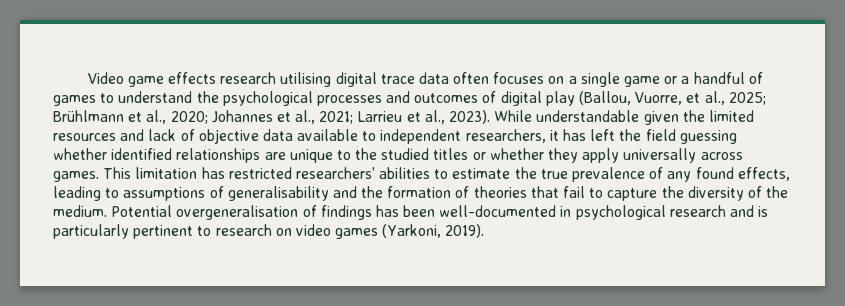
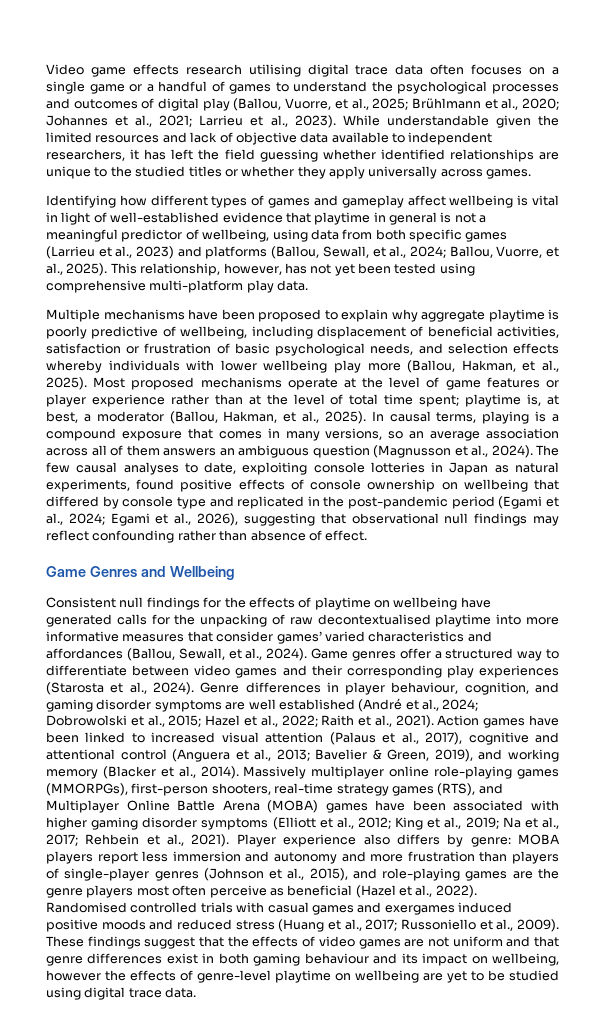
- While understandable given the limited resources and lack of objective data available to independent researchers, it has left the field guessing whether identified relationships are unique to the studied titles or whether they apply universally across games. This limitation has restricted researchers’ abilities to estimate the true prevalence of any found effects, leading to assumptions of generalisability and the formation of theories that fail to capture the diversity of the medium. Potential overgeneralisation of findings has been well-documented in psychological research and is particularly pertinent to research on video games (Yarkoni, 2019).
+ While understandable given the limited resources and lack of objective data available to independent researchers, it has left the field guessing whether identified relationships are unique to the studied titles or whether they apply universally across games.
+ Identifying how different types of games and gameplay affect wellbeing is vital in light of well-established evidence that playtime in general is not a meaningful predictor of wellbeing, using data from both specific games (Larrieu et al., 2023) and platforms (Ballou, Sewall, et al., 2024; Ballou, Vuorre, et al., 2025). This relationship, however, has not yet been tested using comprehensive multi-platform play data.
+ Multiple mechanisms have been proposed to explain why aggregate playtime is poorly predictive of wellbeing, including displacement of beneficial activities, satisfaction or frustration of basic psychological needs, and selection effects whereby individuals with lower wellbeing play more (Ballou, Hakman, et al., 2025). Most proposed mechanisms operate at the level of game features or player experience rather than at the level of total time spent; playtime is, at best, a moderator (Ballou, Hakman, et al., 2025). In causal terms, playing is a compound exposure that comes in many versions, so an average association across all of them answers an ambiguous question (Magnusson et al., 2024). The few causal analyses to date, exploiting console lotteries in Japan as natural experiments, found positive effects of console ownership on wellbeing that differed by console type and replicated in the post-pandemic period (Egami et al., 2024; Egami et al., 2026), suggesting that observational null findings may reflect confounding rather than absence of effect.
+ Game Genres and Wellbeing
+ Consistent null findings for the effects of playtime on wellbeing have generated calls for the unpacking of raw decontextualised playtime into more informative measures that consider games’ varied characteristics and affordances (Ballou, Sewall, et al., 2024). Game genres offer a structured way to differentiate between video games and their corresponding play experiences (Starosta et al., 2024). Genre differences in player behaviour, cognition, and gaming disorder symptoms are well established (André et al., 2024; Dobrowolski et al., 2015; Hazel et al., 2022; Raith et al., 2021). Action games have been linked to increased visual attention (Palaus et al., 2017), cognitive and attentional control (Anguera et al., 2013; Bavelier & Green, 2019), and working memory (Blacker et al., 2014). Massively multiplayer online role-playing games (MMORPGs), first-person shooters, real-time strategy games (RTS), and Multiplayer Online Battle Arena (MOBA) games have been associated with higher gaming disorder symptoms (Elliott et al., 2012; King et al., 2019; Na et al., 2017; Rehbein et al., 2021). Player experience also differs by genre: MOBA players report less immersion and autonomy and more frustration than players of single-player genres (Johnson et al., 2015), and role-playing games are the genre players most often perceive as beneficial (Hazel et al., 2022). Randomised controlled trials with casual games and exergames induced positive moods and reduced stress (Huang et al., 2017; Russoniello et al., 2009). These findings suggest that the effects of video games are not uniform and that genre differences exist in both gaming behaviour and its impact on wellbeing, however the effects of genre-level playtime on wellbeing are yet to be studied using digital trace data.

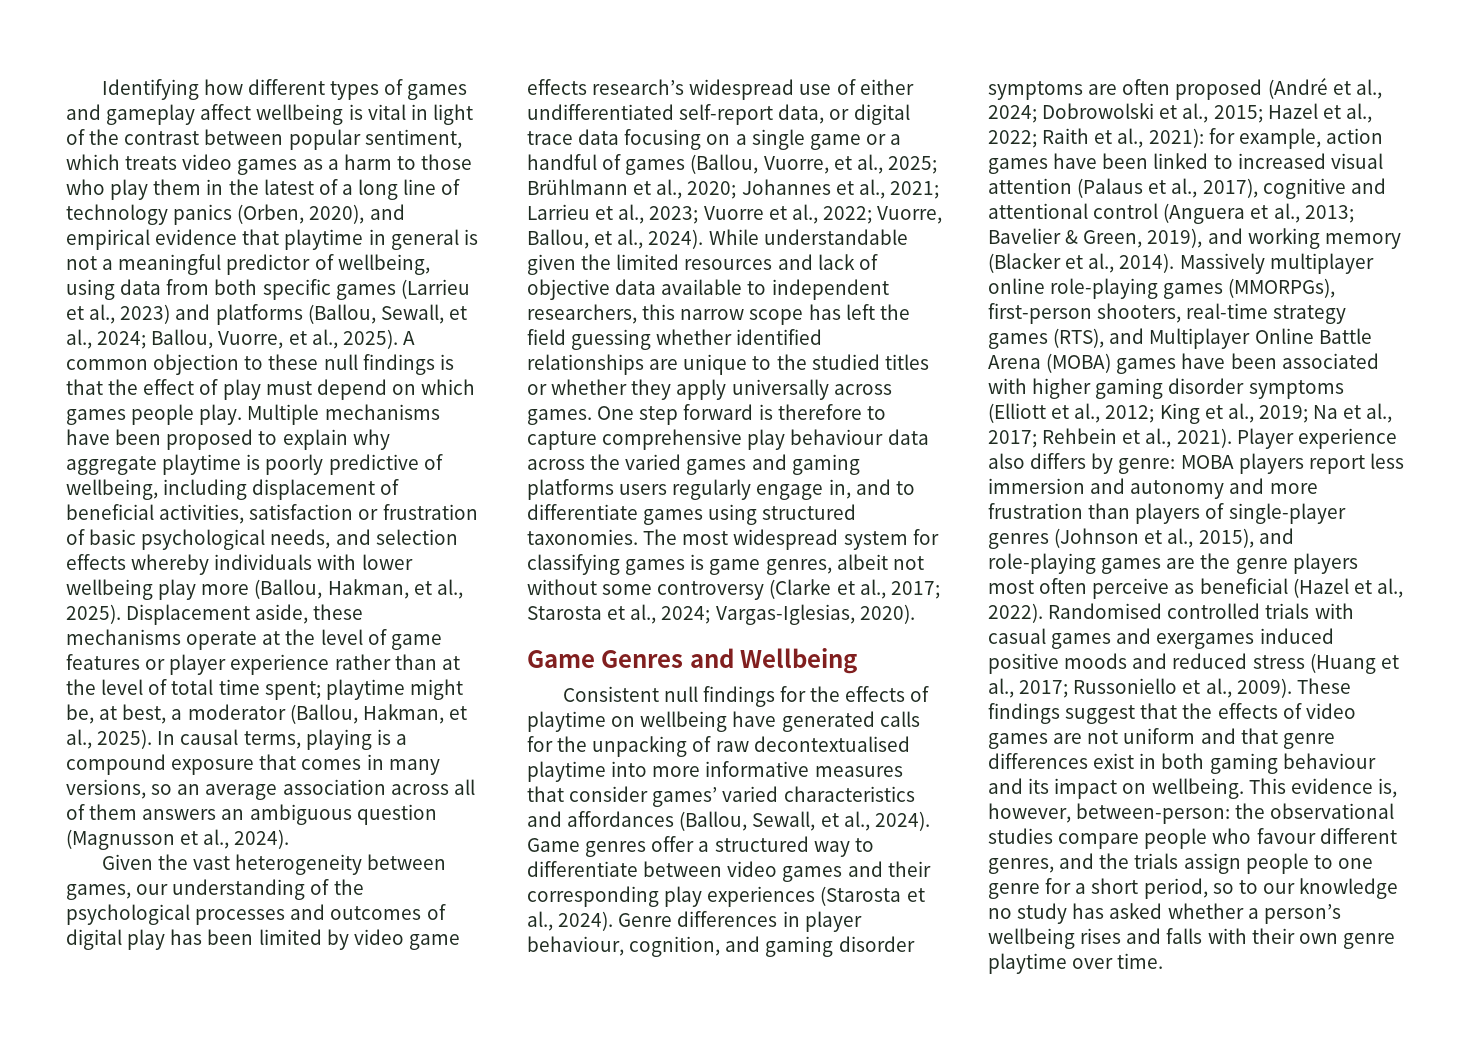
- Video game effects research utilising digital trace data often focuses on a single game or a handful of games to understand the psychological processes and outcomes of digital play (Ballou, Vuorre, et al., 2025; Brühlmann et al., 2020; Johannes et al., 2021; Larrieu et al., 2023). While understandable given the limited resources and lack of objective data available to independent researchers, it has left the field guessing whether identified relationships are unique to the studied titles or whether they apply universally across games.
- Identifying how different types of games and gameplay affect wellbeing is vital in light of well-established evidence that playtime in general is not a meaningful predictor of wellbeing, using data from both specific games (Larrieu et al., 2023) and platforms (Ballou, Sewall, et al., 2024; Ballou, Vuorre, et al., 2025).
+ Identifying how different types of games and gameplay affect wellbeing is vital in light of the contrast between popular sentiment, which treats video games as a harm to those who play them in the latest of a long line of technology panics (Orben, 2020), and empirical evidence that playtime in general is not a meaningful predictor of wellbeing, using data from both specific games (Larrieu et al., 2023) and platforms (Ballou, Sewall, et al., 2024; Ballou, Vuorre, et al., 2025).
- This relationship, however, has not yet been tested using comprehensive multi-platform play data.
- Multiple mechanisms have been proposed to explain why aggregate playtime is poorly predictive of wellbeing, including displacement of beneficial activities, satisfaction or frustration of basic psychological needs, and selection effects whereby individuals with lower wellbeing play more (Ballou, Hakman, et al., 2025).
+ A common objection to these null findings is that the effect of play must depend on which games people play. Multiple mechanisms have been proposed to explain why aggregate playtime is poorly predictive of wellbeing, including displacement of beneficial activities, satisfaction or frustration of basic psychological needs, and selection effects whereby individuals with lower wellbeing play more (Ballou, Hakman, et al., 2025).
- Most proposed mechanisms operate at the level of game features or player experience rather than at the level of total time spent; playtime is, at best, a moderator (Ballou, Hakman, et al., 2025).
+ Displacement aside, these mechanisms operate at the level of game features or player experience rather than at the level of total time spent; playtime might be, at best, a moderator (Ballou, Hakman, et al., 2025).
- In causal terms, playing is a compound exposure that comes in many versions, so an average association across all of them answers an ambiguous question (Magnusson et al., 2024). The few causal analyses to date, exploiting console lotteries in Japan as natural experiments, found positive effects of console ownership on wellbeing that differed by console type and replicated in the post-pandemic period (Egami et al., 2024; Egami et al., 2026), suggesting that observational null findings may reflect confounding rather than absence of effect.
+ In causal terms, playing is a compound exposure that comes in many versions, so an average association across all of them answers an ambiguous question (Magnusson et al., 2024).
+ Given the vast heterogeneity between games, our understanding of the psychological processes and outcomes of digital play has been limited by video game effects research’s widespread use of either undifferentiated self-report data, or digital trace data focusing on a single game or a handful of games (Ballou, Vuorre, et al., 2025; Brühlmann et al., 2020; Johannes et al., 2021; Larrieu et al., 2023; Vuorre et al., 2022; Vuorre, Ballou, et al., 2024). While understandable given the limited resources and lack of objective data available to independent researchers, this narrow scope has left the field guessing whether identified relationships are unique to the studied titles or whether they apply universally across games. One step forward is therefore to capture comprehensive play behaviour data across the varied games and gaming platforms users regularly engage in, and to differentiate games using structured taxonomies. The most widespread system for classifying games is game genres, albeit not without some controversy (Clarke et al., 2017; Starosta et al., 2024; Vargas-Iglesias, 2020).
- Genre differences in player behaviour, cognition, and gaming disorder symptoms are well established (André et al., 2024; Dobrowolski et al., 2015; Hazel et al., 2022; Raith et al., 2021). Action games have been linked to increased visual attention (Palaus et al., 2017), cognitive and attentional control (Anguera et al., 2013; Bavelier & Green, 2019), and working memory (Blacker et al., 2014).
+ Genre differences in player behaviour, cognition, and gaming disorder symptoms are often proposed (André et al., 2024; Dobrowolski et al., 2015; Hazel et al., 2022; Raith et al., 2021): for example, action games have been linked to increased visual attention (Palaus et al., 2017), cognitive and attentional control (Anguera et al., 2013; Bavelier & Green, 2019), and working memory (Blacker et al., 2014).
- These findings suggest that the effects of video games are not uniform and that genre differences exist in both gaming behaviour and its impact on wellbeing, however the effects of genre-level playtime on wellbeing are yet to be studied using digital trace data.
+ These findings suggest that the effects of video games are not uniform and that genre differences exist in both gaming behaviour and its impact on wellbeing. This evidence is, however, between-person: the observational studies compare people who favour different genres, and the trials assign people to one genre for a short period, so to our knowledge no study has asked whether a person’s wellbeing rises and falls with their own genre playtime over time.

